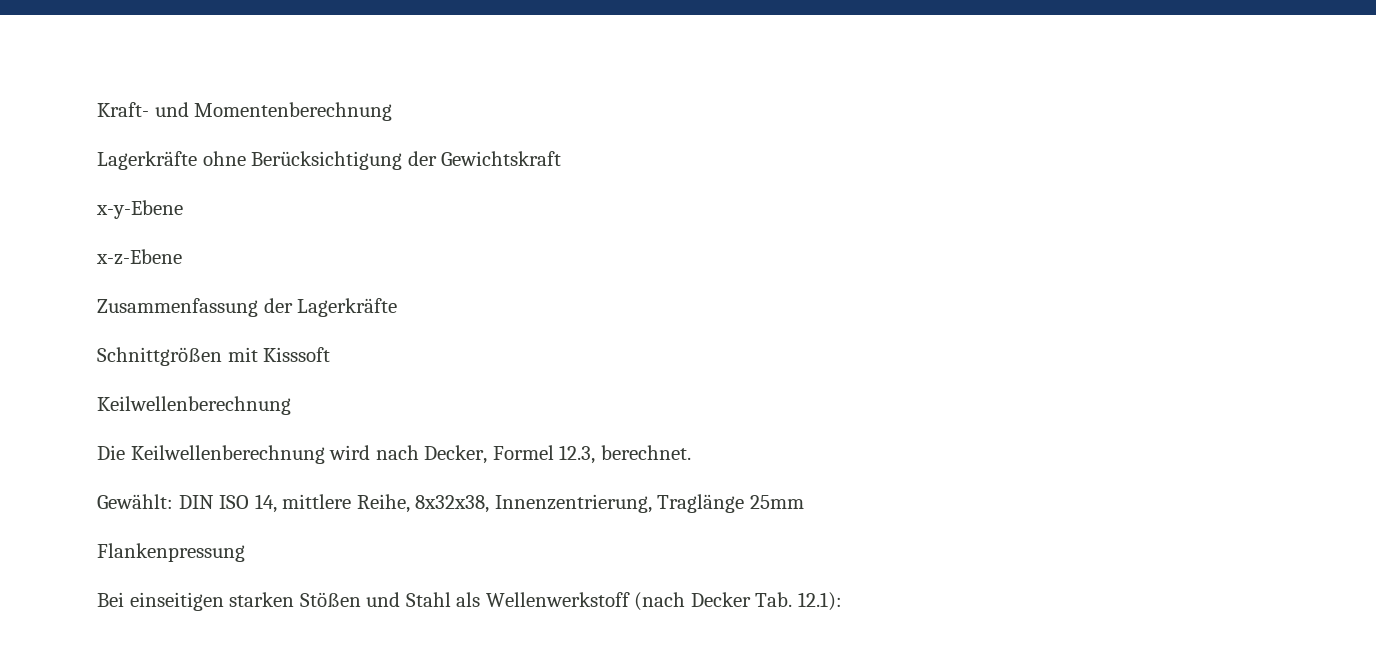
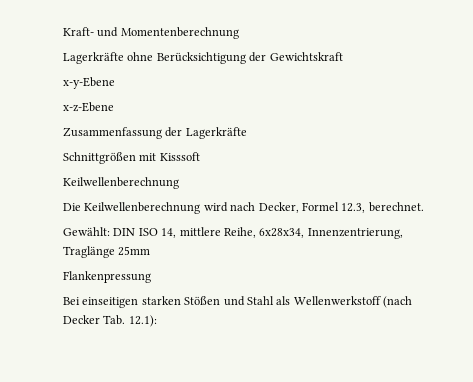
- Gewählt: DIN ISO 14, mittlere Reihe, 8x32x38, Innenzentrierung, Traglänge 25mm
+ Gewählt: DIN ISO 14, mittlere Reihe, 6x28x34, Innenzentrierung, Traglänge 25mm

